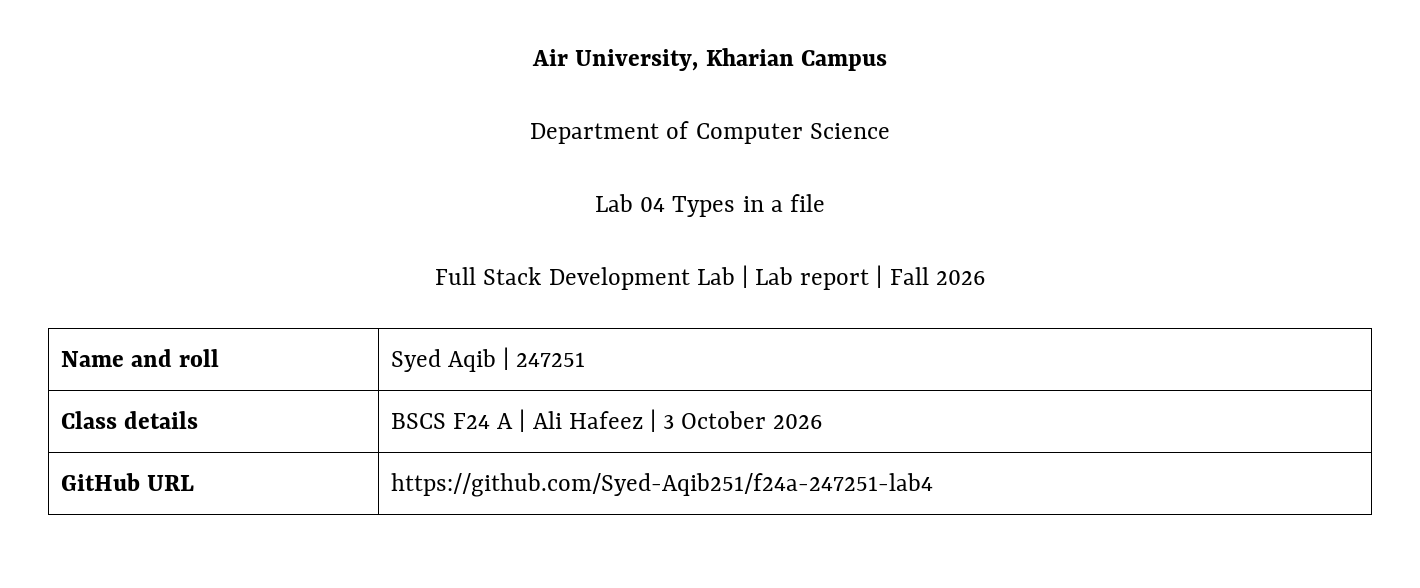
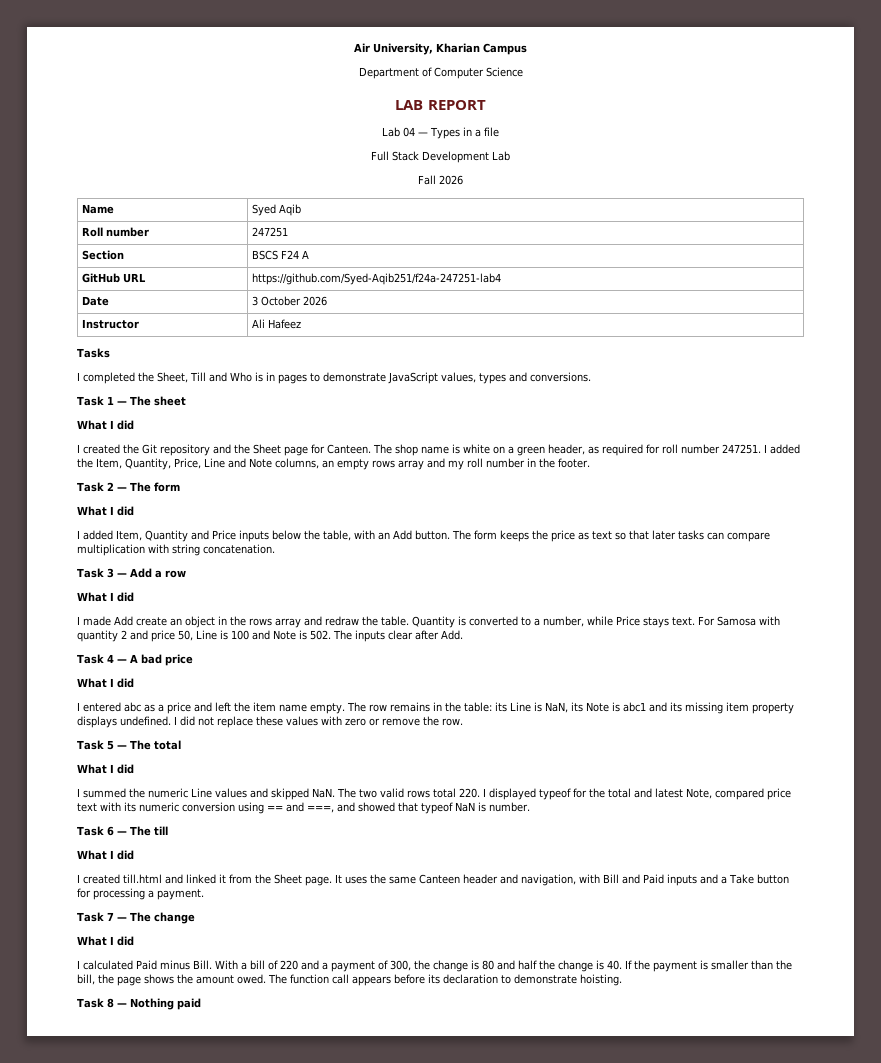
+ LAB REPORT
- Lab 04 Types in a file
+ Lab 04 — Types in a file
- Full Stack Development Lab | Lab report | Fall 2026
+ Full Stack Development Lab
+ Fall 2026
- Name and roll | Syed Aqib | 247251
+ Name | Syed Aqib
+ Roll number | 247251
- Class details | BSCS F24 A | Ali Hafeez | 3 October 2026
+ Section | BSCS F24 A
  GitHub URL | https://github.com/Syed-Aqib251/f24a-247251-lab4
+ Date | 3 October 2026
+ Instructor | Ali Hafeez
+ Tasks
+ I completed the Sheet, Till and Who is in pages to demonstrate JavaScript values, types and conversions.
+ Task 1 — The sheet
+ What I did
+ I created the Git repository and the Sheet page for Canteen. The shop name is white on a green header, as required for roll number 247251. I added the Item, Quantity, Price, Line and Note columns, an empty rows array and my roll number in the footer.
+ Task 2 — The form
+ What I did
+ I added Item, Quantity and Price inputs below the table, with an Add button. The form keeps the price as text so that later tasks can compare multiplication with string concatenation.
+ Task 3 — Add a row
+ What I did
+ I made Add create an object in the rows array and redraw the table. Quantity is converted to a number, while Price stays text. For Samosa with quantity 2 and price 50, Line is 100 and Note is 502. The inputs clear after Add.
+ Task 4 — A bad price
+ What I did
+ I entered abc as a price and left the item name empty. The row remains in the table: its Line is NaN, its Note is abc1 and its missing item property displays undefined. I did not replace these values with zero or remove the row.
+ Task 5 — The total
+ What I did
+ I summed the numeric Line values and skipped NaN. The two valid rows total 220. I displayed typeof for the total and latest Note, compared price text with its numeric conversion using == and ===, and showed that typeof NaN is number.
+ Task 6 — The till
+ What I did
+ I created till.html and linked it from the Sheet page. It uses the same Canteen header and navigation, with Bill and Paid inputs and a Take button for processing a payment.
+ Task 7 — The change
+ What I did
+ I calculated Paid minus Bill. With a bill of 220 and a payment of 300, the change is 80 and half the change is 40. If the payment is smaller than the bill, the page shows the amount owed. The function call appears before its declaration to demonstrate hoisting.
+ Task 8 — Nothing paid

